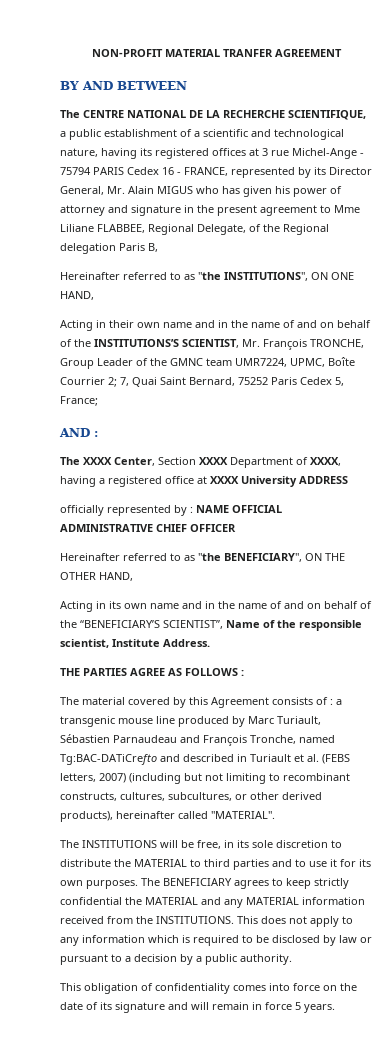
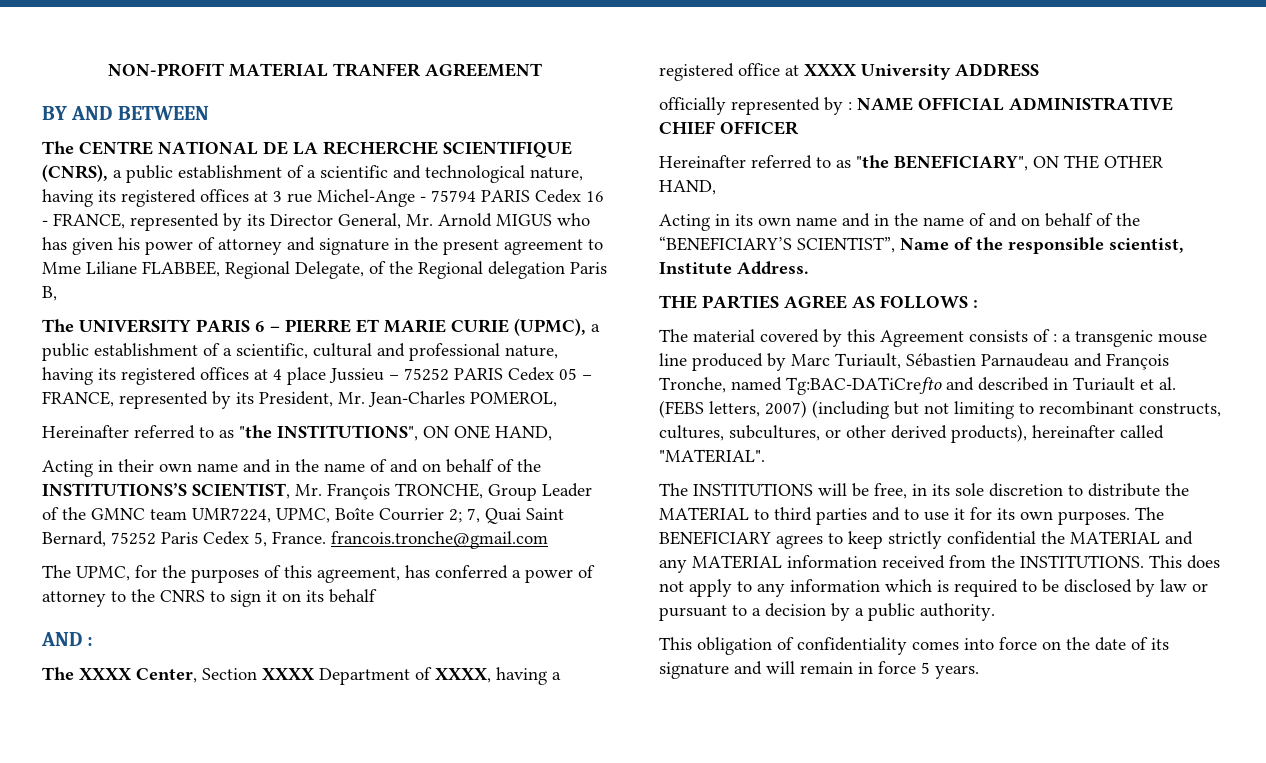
- The CENTRE NATIONAL DE LA RECHERCHE SCIENTIFIQUE, a public establishment of a scientific and technological nature, having its registered offices at 3 rue Michel-Ange - 75794 PARIS Cedex 16 - FRANCE, represented by its Director General, Mr. Alain MIGUS who has given his power of attorney and signature in the present agreement to Mme Liliane FLABBEE, Regional Delegate, of the Regional delegation Paris B,
+ The CENTRE NATIONAL DE LA RECHERCHE SCIENTIFIQUE (CNRS), a public establishment of a scientific and technological nature, having its registered offices at 3 rue Michel-Ange - 75794 PARIS Cedex 16 - FRANCE, represented by its Director General, Mr. Arnold MIGUS who has given his power of attorney and signature in the present agreement to Mme Liliane FLABBEE, Regional Delegate, of the Regional delegation Paris B,
+ The UNIVERSITY PARIS 6 – PIERRE ET MARIE CURIE (UPMC), a public establishment of a scientific, cultural and professional nature, having its registered offices at 4 place Jussieu – 75252 PARIS Cedex 05 – FRANCE, represented by its President, Mr. Jean-Charles POMEROL,
- Acting in their own name and in the name of and on behalf of the INSTITUTIONS’S SCIENTIST, Mr. François TRONCHE, Group Leader of the GMNC team UMR7224, UPMC, Boîte Courrier 2; 7, Quai Saint Bernard, 75252 Paris Cedex 5, France;
+ Acting in their own name and in the name of and on behalf of the INSTITUTIONS’S SCIENTIST, Mr. François TRONCHE, Group Leader of the GMNC team UMR7224, UPMC, Boîte Courrier 2; 7, Quai Saint Bernard, 75252 Paris Cedex 5, France. francois.tronche@gmail.com
+ The UPMC, for the purposes of this agreement, has conferred a power of attorney to the CNRS to sign it on its behalf

